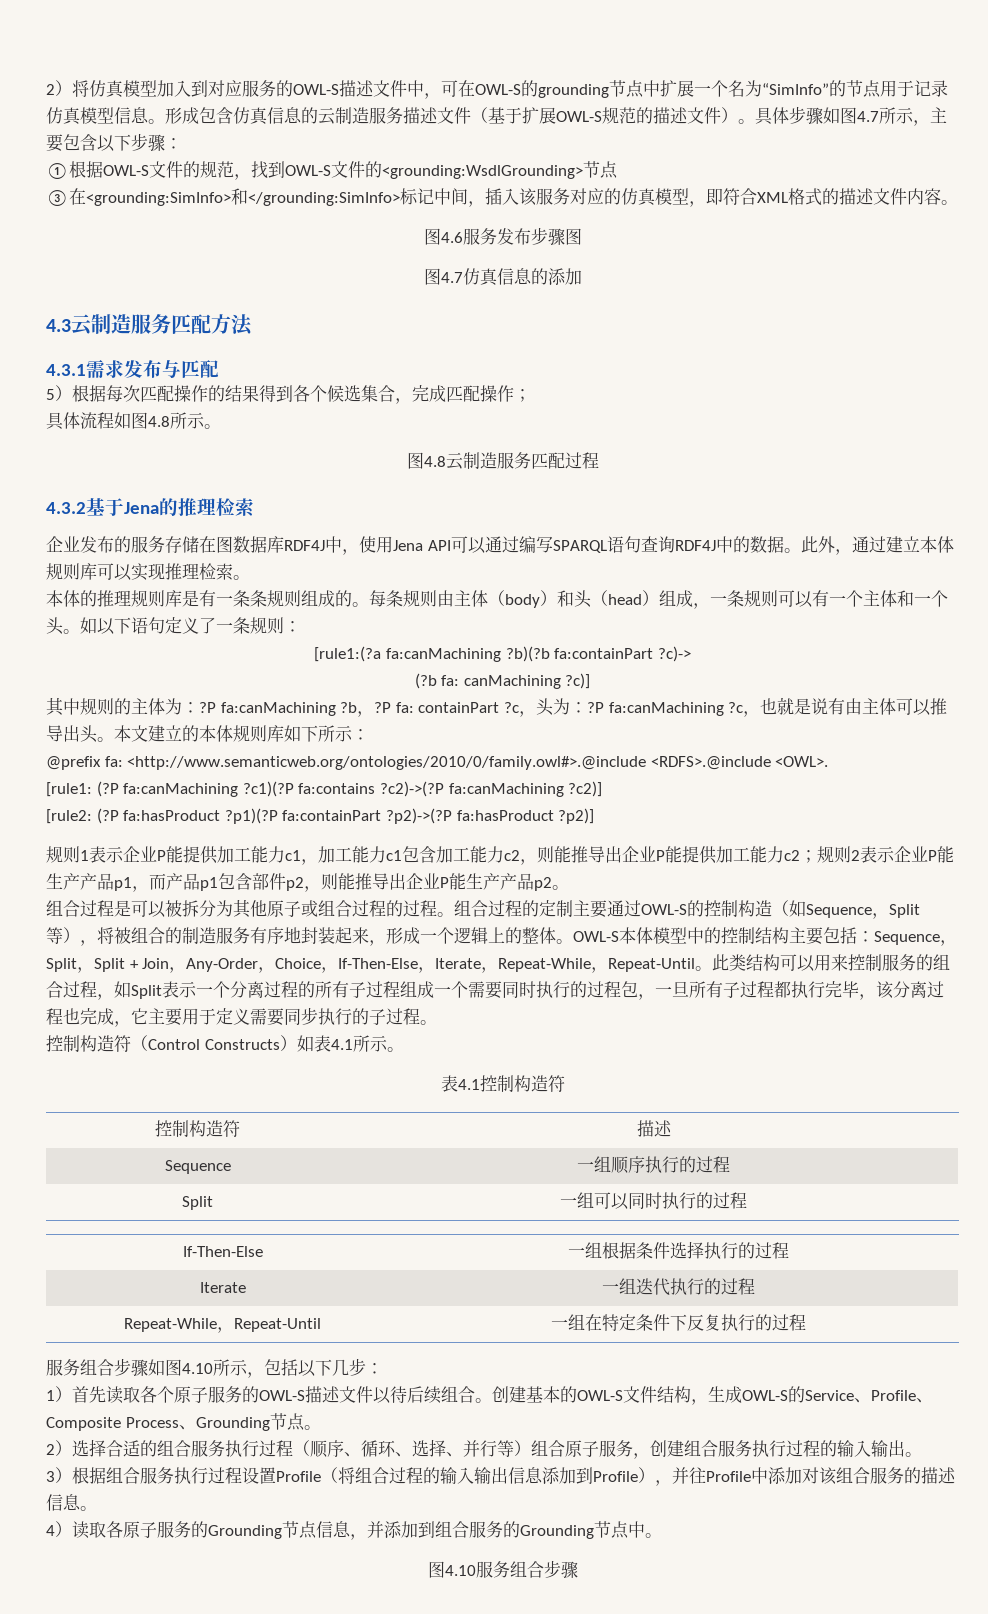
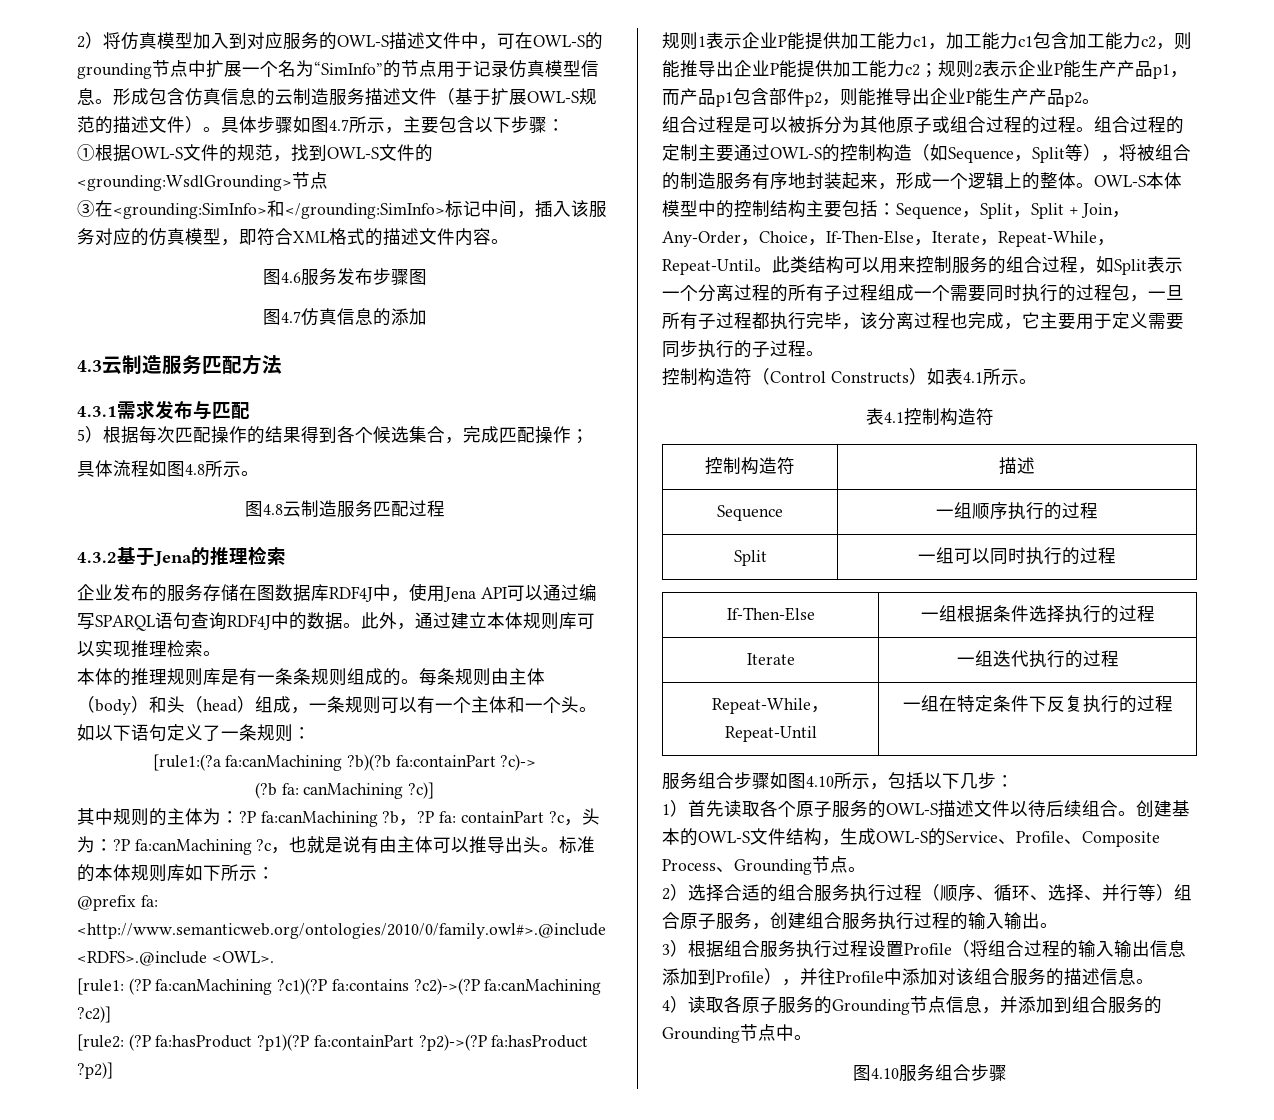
- 本文建立的本体规则库如下所示：
+ 标准的本体规则库如下所示：

